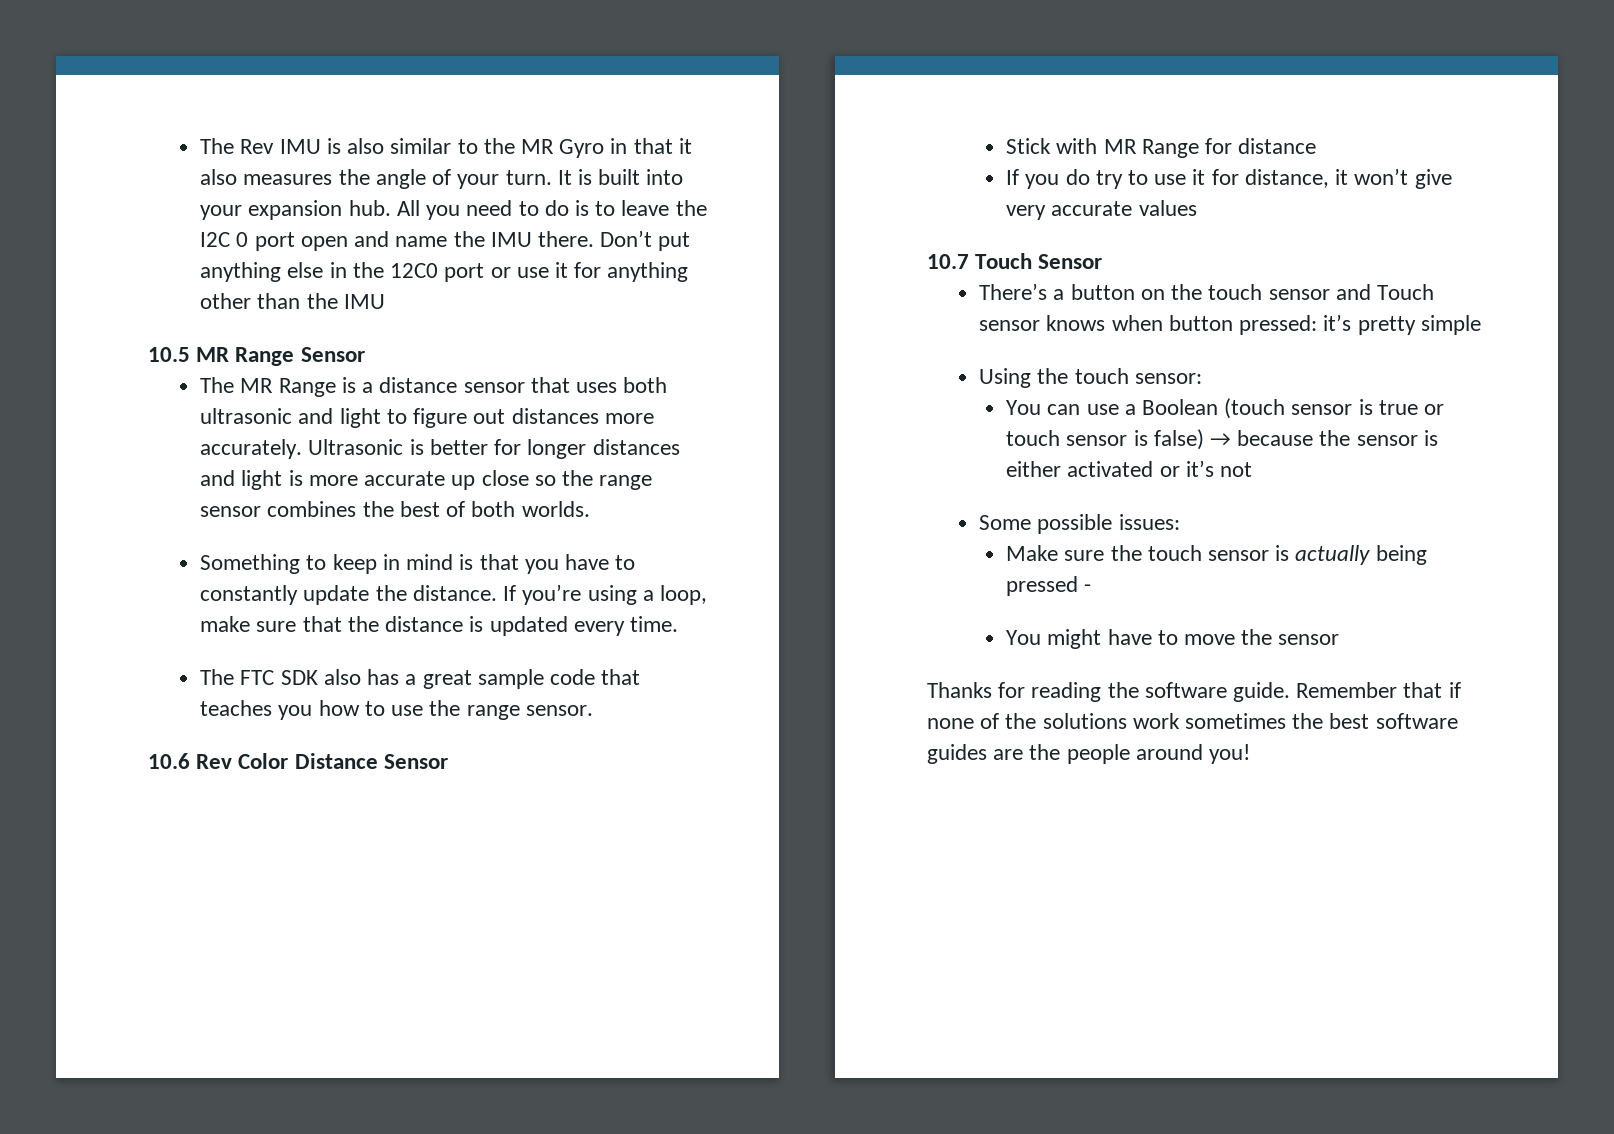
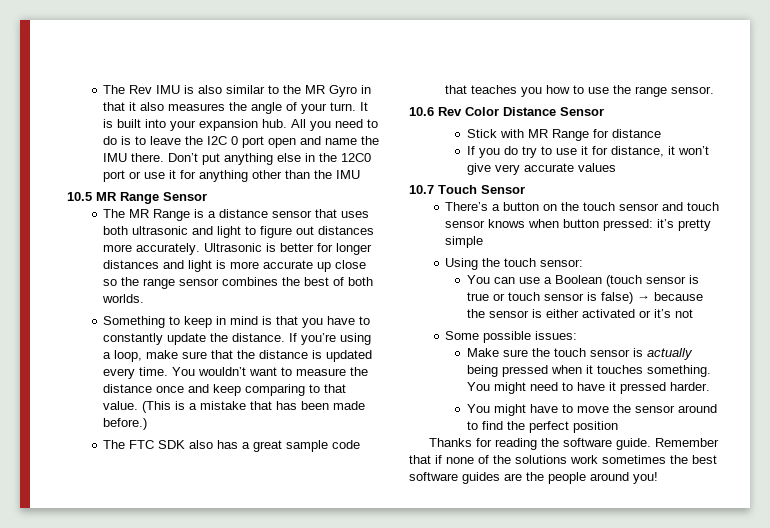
+ You wouldn’t want to measure the distance once and keep comparing to that value. (This is a mistake that has been made before.)
- There’s a button on the touch sensor and Touch sensor knows when button pressed: it’s pretty simple
+ There’s a button on the touch sensor and touch sensor knows when button pressed: it’s pretty simple
- Make sure the touch sensor is actually being pressed -
+ Make sure the touch sensor is actually being pressed when it touches something. You might need to have it pressed harder.
- You might have to move the sensor
+ You might have to move the sensor around to find the perfect position

